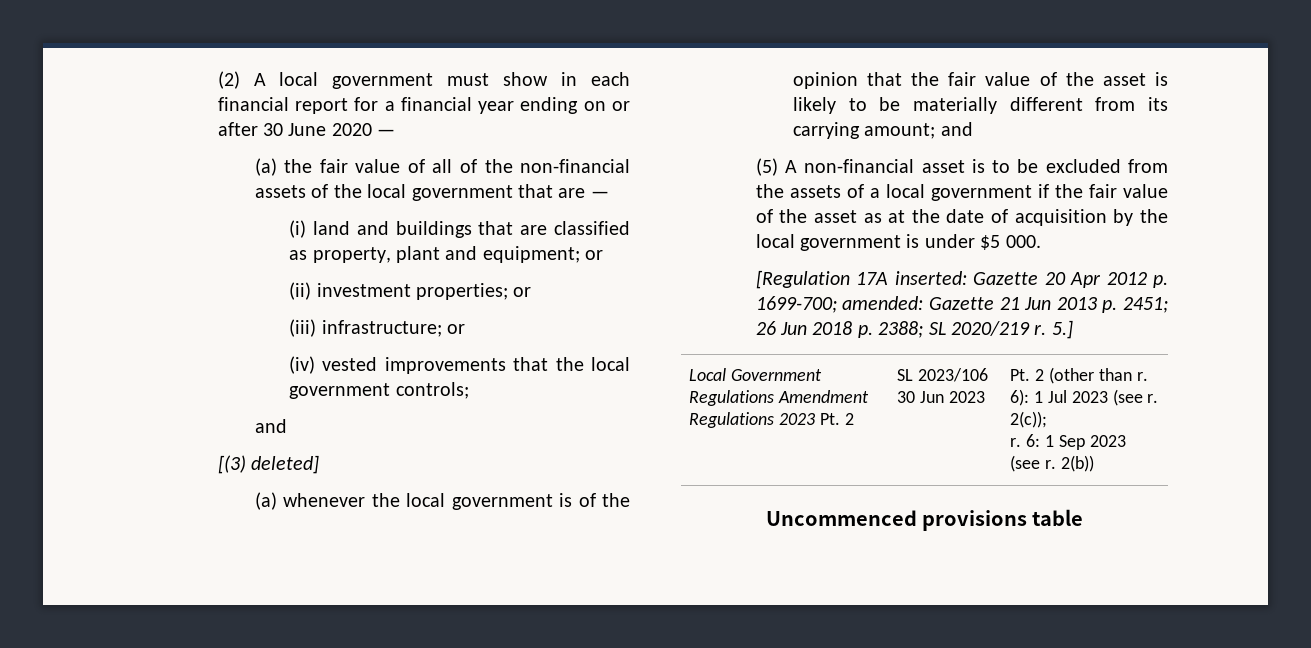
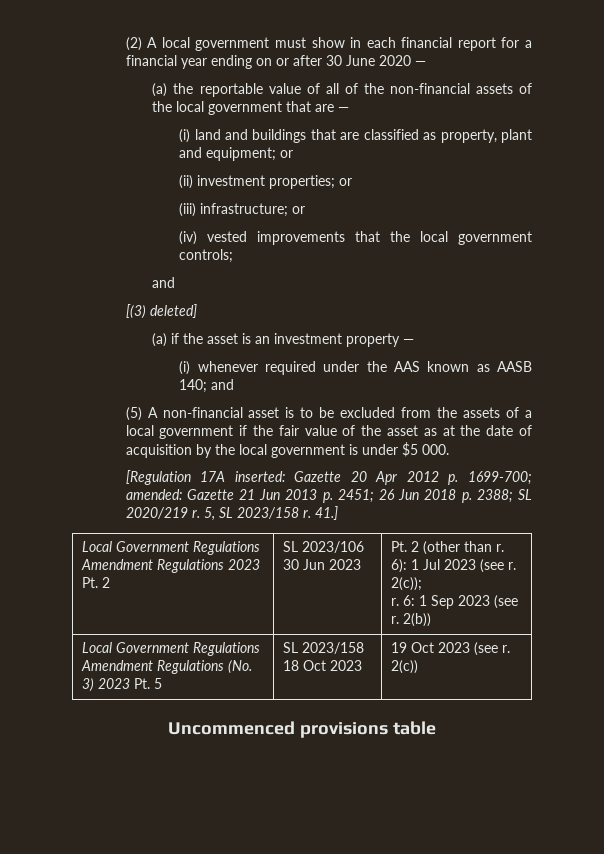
- (a) the fair value of all of the non-financial assets of the local government that are —
+ (a) the reportable value of all of the non-financial assets of the local government that are —
- (a) whenever the local government is of the opinion that the fair value of the asset is likely to be materially different from its carrying amount; and
+ (a) if the asset is an investment property —
+ (i) whenever required under the AAS known as AASB 140; and
- 5.]
+ 5, SL 2023/158 r. 41.]
+ Local Government Regulations Amendment Regulations (No. 3) 2023 Pt. 5 | SL 2023/158 18 Oct 2023 | 19 Oct 2023 (see r. 2(c))

